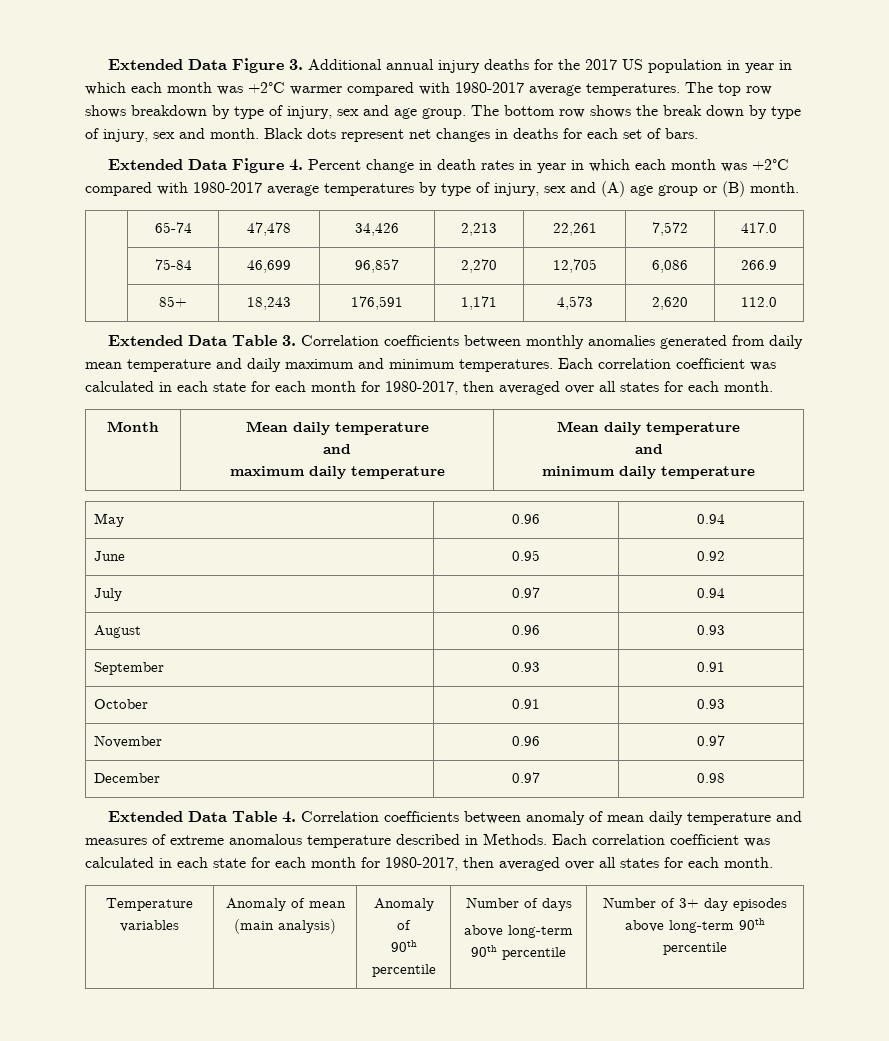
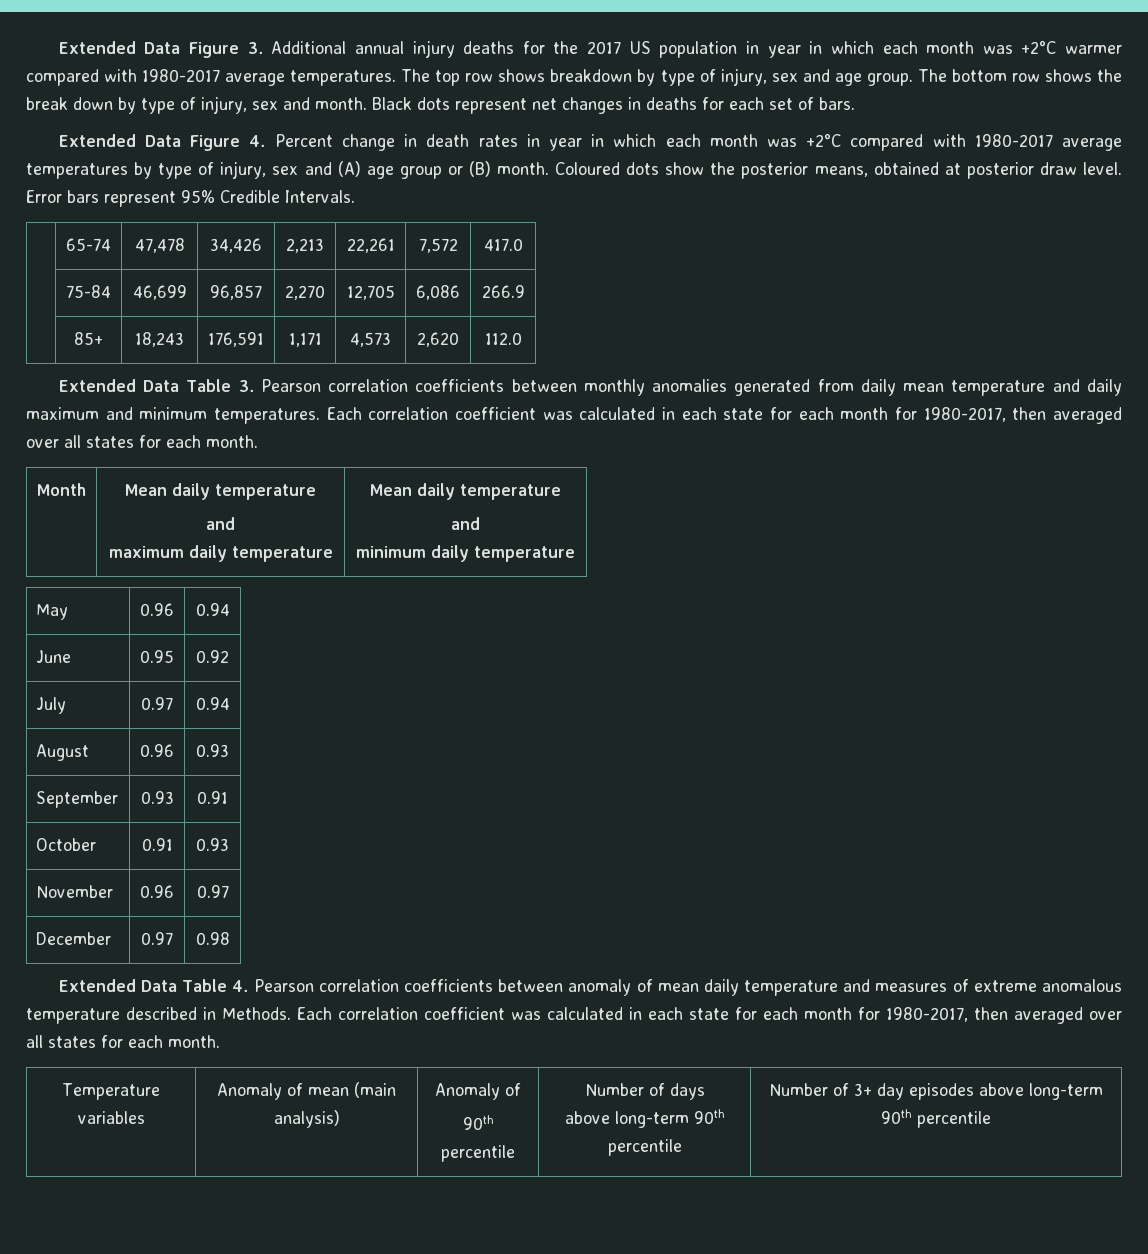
+ Coloured dots show the posterior means, obtained at posterior draw level. Error bars represent 95% Credible Intervals.
- Extended Data Table 3. Correlation coefficients between monthly anomalies generated from daily mean temperature and daily maximum and minimum temperatures.
+ Extended Data Table 3. Pearson correlation coefficients between monthly anomalies generated from daily mean temperature and daily maximum and minimum temperatures.
- Extended Data Table 4. Correlation coefficients between anomaly of mean daily temperature and measures of extreme anomalous temperature described in Methods.
+ Extended Data Table 4. Pearson correlation coefficients between anomaly of mean daily temperature and measures of extreme anomalous temperature described in Methods.

